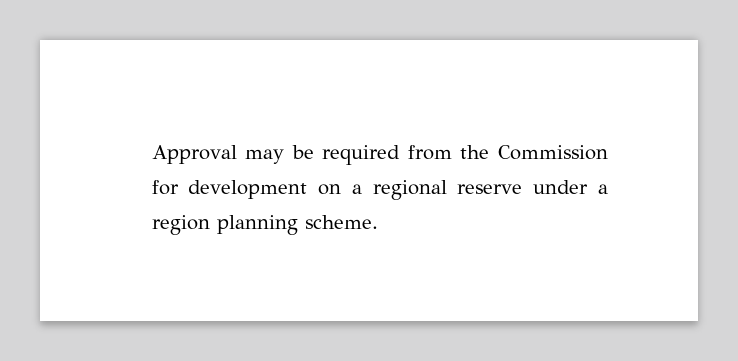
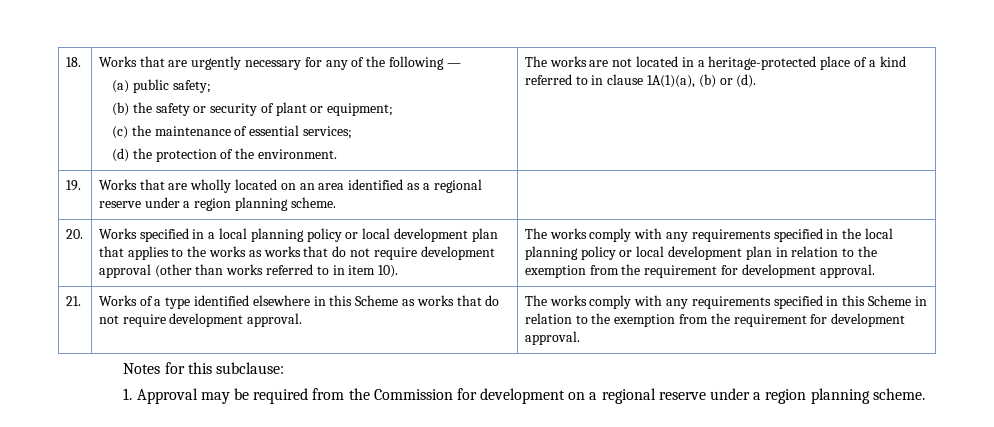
- Approval may be required from the Commission for development on a regional reserve under a region planning scheme.
+ 18. | Works that are urgently necessary for any of the following —
+ (a) public safety;
+ (b) the safety or security of plant or equipment;
+ (c) the maintenance of essential services;
+ (d) the protection of the environment. | The works are not located in a heritage-protected place of a kind referred to in clause 1A(1)(a), (b) or (d).
+ 19. | Works that are wholly located on an area identified as a regional reserve under a region planning scheme. |
+ 20. | Works specified in a local planning policy or local development plan that applies to the works as works that do not require development approval (other than works referred to in item 10). | The works comply with any requirements specified in the local planning policy or local development plan in relation to the exemption from the requirement for development approval.
+ 21. | Works of a type identified elsewhere in this Scheme as works that do not require development approval. | The works comply with any requirements specified in this Scheme in relation to the exemption from the requirement for development approval.
+ Notes for this subclause:
+ 1. Approval may be required from the Commission for development on a regional reserve under a region planning scheme.

